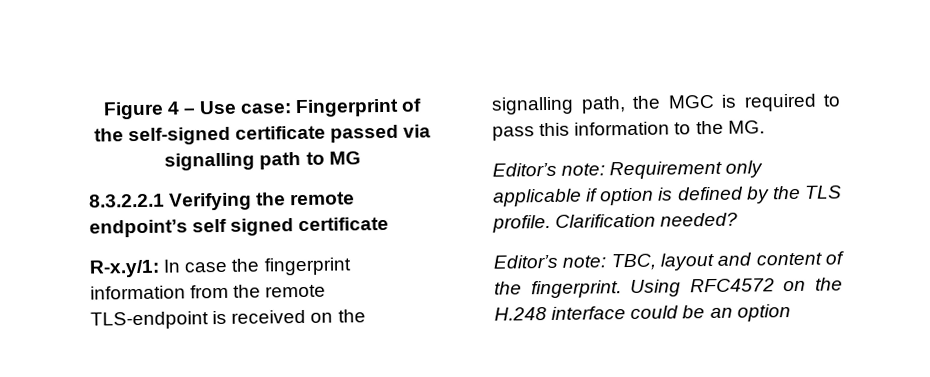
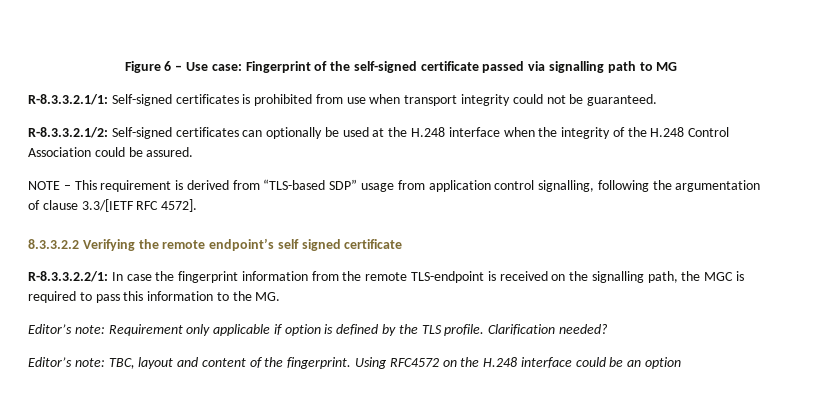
- Figure 4 – Use case: Fingerprint of the self-signed certificate passed via signalling path to MG
+ Figure 6 – Use case: Fingerprint of the self-signed certificate passed via signalling path to MG
- 8.3.2.2.1 Verifying the remote endpoint’s self signed certificate
+ R-8.3.3.2.1/1: Self-signed certificates is prohibited from use when transport integrity could not be guaranteed.
+ R-8.3.3.2.1/2: Self-signed certificates can optionally be used at the H.248 interface when the integrity of the H.248 Control Association could be assured.
+ NOTE – This requirement is derived from “TLS-based SDP” usage from application control signalling, following the argumentation of clause 3.3/[IETF RFC 4572].
+ 8.3.3.2.2 Verifying the remote endpoint’s self signed certificate
- R-x.y/1: In case the fingerprint information from the remote TLS-endpoint is received on the signalling path, the MGC is required to pass this information to the MG.
+ R-8.3.3.2.2/1: In case the fingerprint information from the remote TLS-endpoint is received on the signalling path, the MGC is required to pass this information to the MG.

